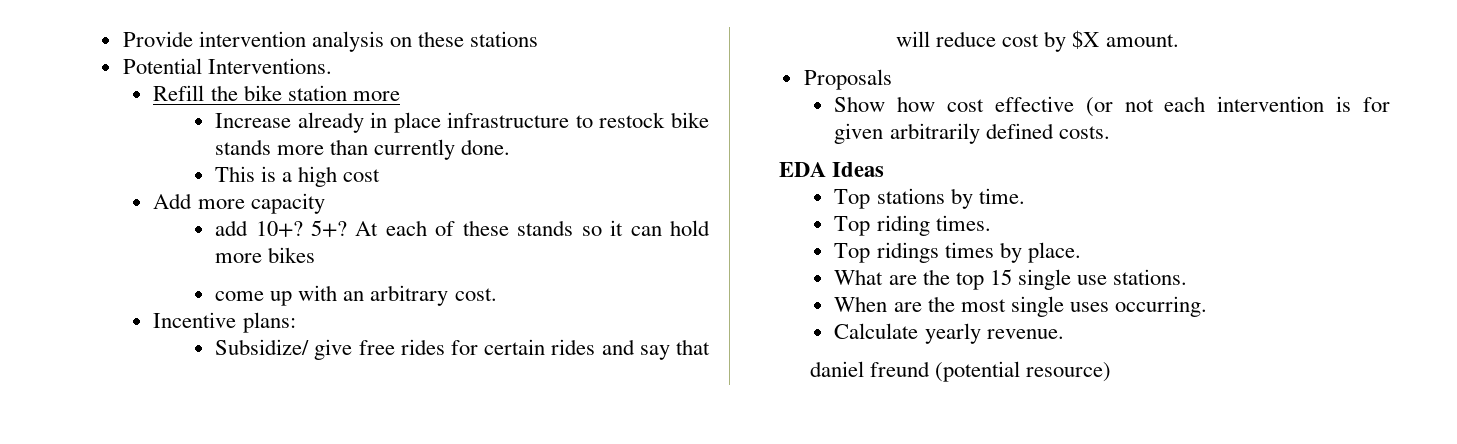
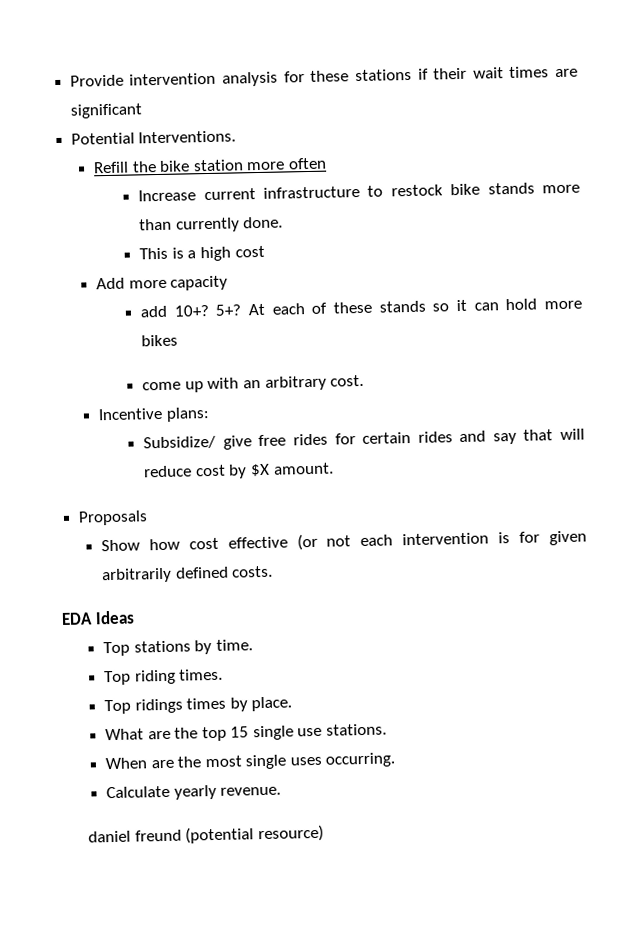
- Provide intervention analysis on these stations
+ Provide intervention analysis for these stations if their wait times are significant
- Refill the bike station more
+ Refill the bike station more often
- Increase already in place infrastructure to restock bike stands more than currently done.
+ Increase current infrastructure to restock bike stands more than currently done.

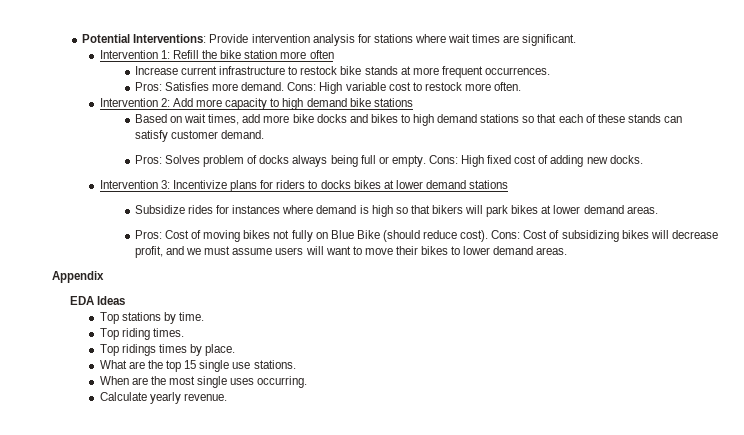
- Provide intervention analysis for these stations if their wait times are significant
- Potential Interventions.
- Refill the bike station more often
+ Potential Interventions: Provide intervention analysis for stations where wait times are significant.
+ Intervention 1: Refill the bike station more often
- Increase current infrastructure to restock bike stands more than currently done.
- This is a high cost
- Add more capacity
- add 10+? 5+? At each of these stands so it can hold more bikes
- come up with an arbitrary cost.
- Incentive plans:
- Subsidize/ give free rides for certain rides and say that will reduce cost by $X amount.
- Proposals
- Show how cost effective (or not each intervention is for given arbitrarily defined costs.
+ Increase current infrastructure to restock bike stands at more frequent occurrences.
+ Pros: Satisfies more demand. Cons: High variable cost to restock more often.
+ Intervention 2: Add more capacity to high demand bike stations
+ Based on wait times, add more bike docks and bikes to high demand stations so that each of these stands can satisfy customer demand.
+ Pros: Solves problem of docks always being full or empty. Cons: High fixed cost of adding new docks.
+ Intervention 3: Incentivize plans for riders to docks bikes at lower demand stations
+ Subsidize rides for instances where demand is high so that bikers will park bikes at lower demand areas.
+ Pros: Cost of moving bikes not fully on Blue Bike (should reduce cost). Cons: Cost of subsidizing bikes will decrease profit, and we must assume users will want to move their bikes to lower demand areas.
+ Appendix
- daniel freund (potential resource)

